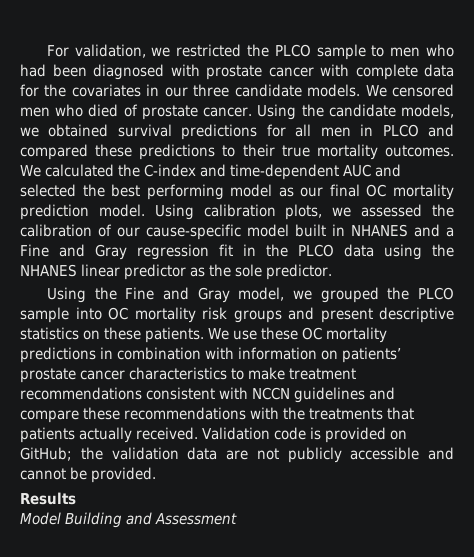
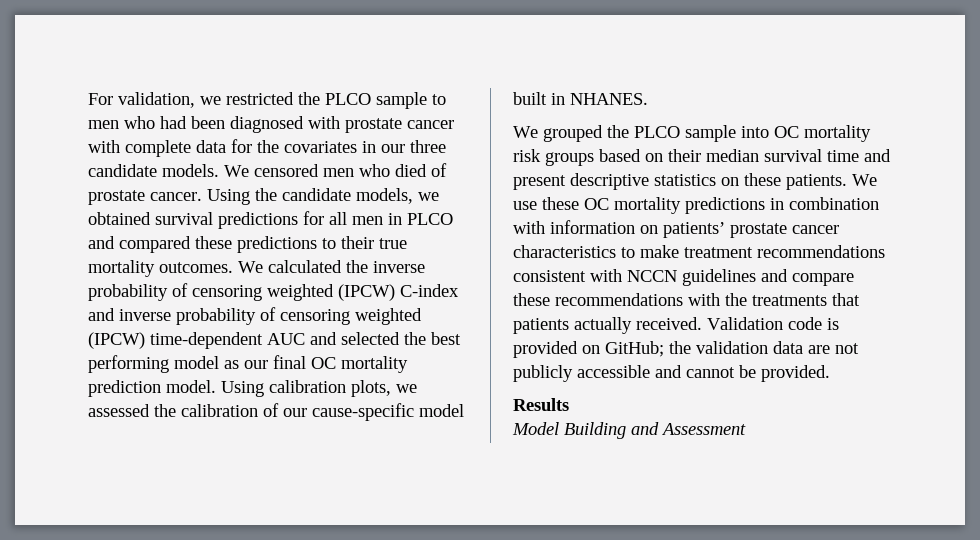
- We calculated the C-index and time-dependent AUC and selected the best performing model as our final OC mortality prediction model.
+ We calculated the inverse probability of censoring weighted (IPCW) C-index and inverse probability of censoring weighted (IPCW) time-dependent AUC and selected the best performing model as our final OC mortality prediction model.
- Using calibration plots, we assessed the calibration of our cause-specific model built in NHANES and a Fine and Gray regression fit in the PLCO data using the NHANES linear predictor as the sole predictor.
- Using the Fine and Gray model, we grouped the PLCO sample into OC mortality risk groups and present descriptive statistics on these patients.
+ Using calibration plots, we assessed the calibration of our cause-specific model built in NHANES.
+ We grouped the PLCO sample into OC mortality risk groups based on their median survival time and present descriptive statistics on these patients.

